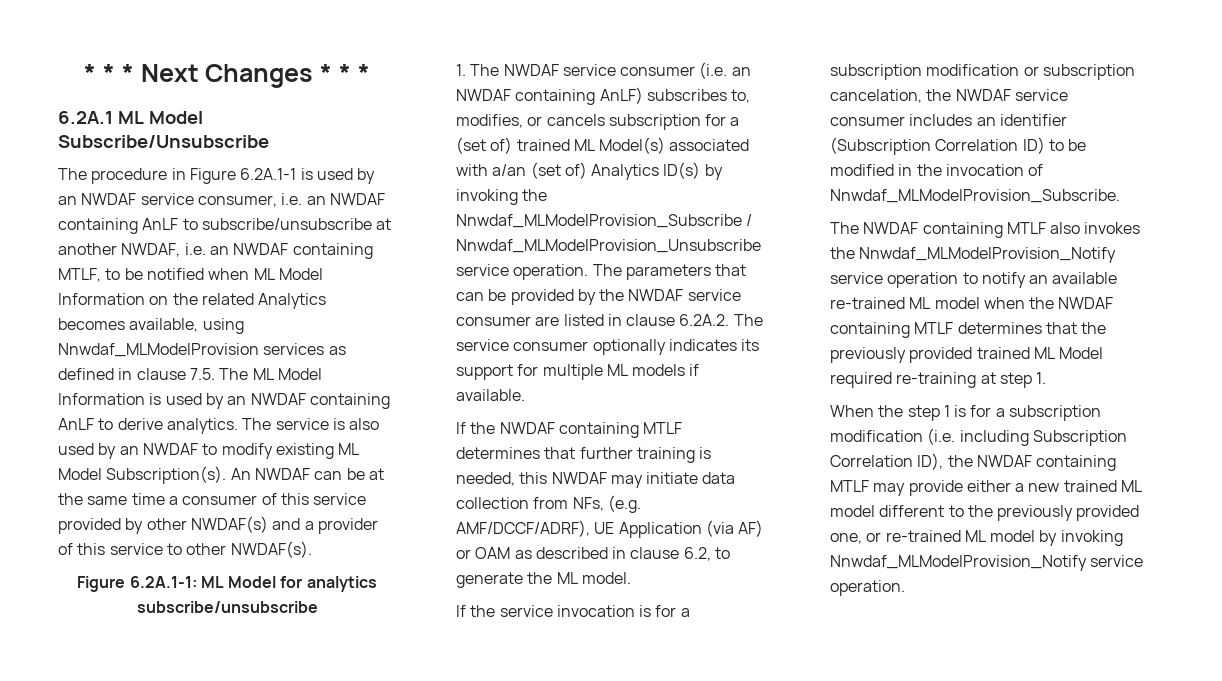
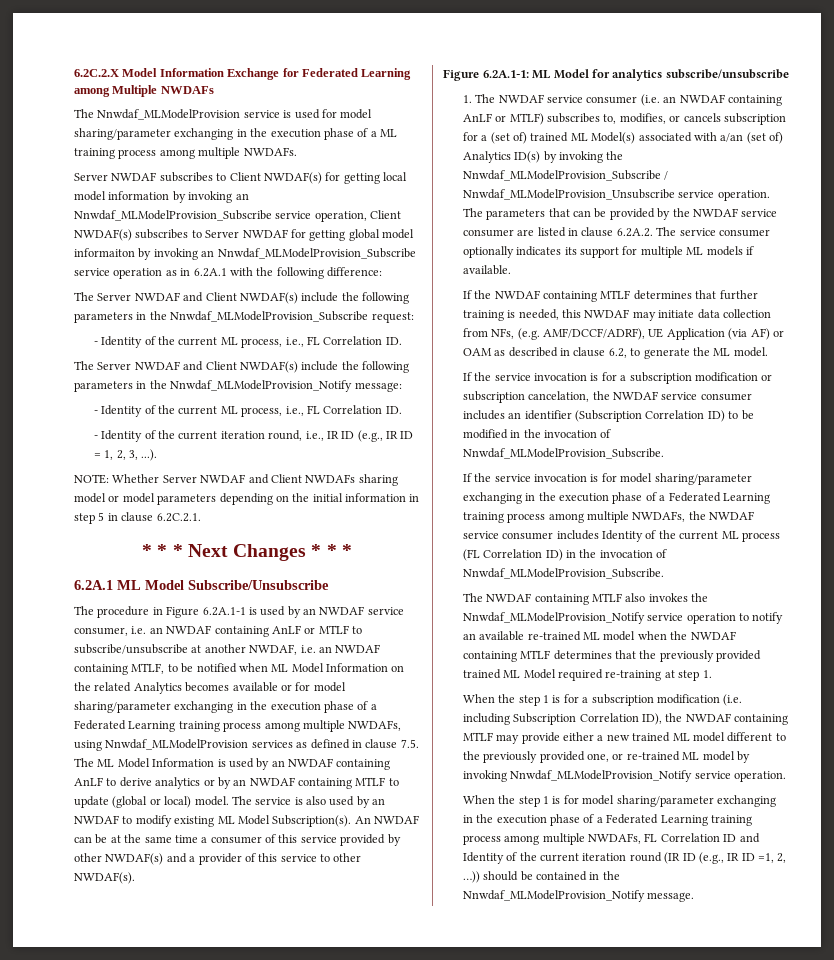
+ 6.2C.2.X Model Information Exchange for Federated Learning among Multiple NWDAFs
+ The Nnwdaf_MLModelProvision service is used for model sharing/parameter exchanging in the execution phase of a ML training process among multiple NWDAFs.
+ Server NWDAF subscribes to Client NWDAF(s) for getting local model information by invoking an Nnwdaf_MLModelProvision_Subscribe service operation, Client NWDAF(s) subscribes to Server NWDAF for getting global model informaiton by invoking an Nnwdaf_MLModelProvision_Subscribe service operation as in 6.2A.1 with the following difference:
+ The Server NWDAF and Client NWDAF(s) include the following parameters in the Nnwdaf_MLModelProvision_Subscribe request:
+ - Identity of the current ML process, i.e., FL Correlation ID.
+ The Server NWDAF and Client NWDAF(s) include the following parameters in the Nnwdaf_MLModelProvision_Notify message:
+ - Identity of the current ML process, i.e., FL Correlation ID.
+ - Identity of the current iteration round, i.e., IR ID (e.g., IR ID = 1, 2, 3, ...).
+ NOTE: Whether Server NWDAF and Client NWDAFs sharing model or model parameters depending on the initial information in step 5 in clause 6.2C.2.1.
- The procedure in Figure 6.2A.1-1 is used by an NWDAF service consumer, i.e. an NWDAF containing AnLF to subscribe/unsubscribe at another NWDAF, i.e. an NWDAF containing MTLF, to be notified when ML Model Information on the related Analytics becomes available, using Nnwdaf_MLModelProvision services as defined in clause 7.5. The ML Model Information is used by an NWDAF containing AnLF to derive analytics.
+ The procedure in Figure 6.2A.1-1 is used by an NWDAF service consumer, i.e. an NWDAF containing AnLF or MTLF to subscribe/unsubscribe at another NWDAF, i.e. an NWDAF containing MTLF, to be notified when ML Model Information on the related Analytics becomes available or for model sharing/parameter exchanging in the execution phase of a Federated Learning training process among multiple NWDAFs, using Nnwdaf_MLModelProvision services as defined in clause 7.5. The ML Model Information is used by an NWDAF containing AnLF to derive analytics or by an NWDAF containing MTLF to update (global or local) model.
- 1. The NWDAF service consumer (i.e. an NWDAF containing AnLF) subscribes to, modifies, or cancels subscription for a (set of) trained ML Model(s) associated with a/an (set of) Analytics ID(s) by invoking the Nnwdaf_MLModelProvision_Subscribe / Nnwdaf_MLModelProvision_Unsubscribe service operation.
+ 1. The NWDAF service consumer (i.e. an NWDAF containing AnLF or MTLF) subscribes to, modifies, or cancels subscription for a (set of) trained ML Model(s) associated with a/an (set of) Analytics ID(s) by invoking the Nnwdaf_MLModelProvision_Subscribe / Nnwdaf_MLModelProvision_Unsubscribe service operation.
+ If the service invocation is for model sharing/parameter exchanging in the execution phase of a Federated Learning training process among multiple NWDAFs, the NWDAF service consumer includes Identity of the current ML process (FL Correlation ID) in the invocation of Nnwdaf_MLModelProvision_Subscribe.
+ When the step 1 is for model sharing/parameter exchanging in the execution phase of a Federated Learning training process among multiple NWDAFs, FL Correlation ID and Identity of the current iteration round (IR ID (e.g., IR ID =1, 2, …)) should be contained in the Nnwdaf_MLModelProvision_Notify message.

